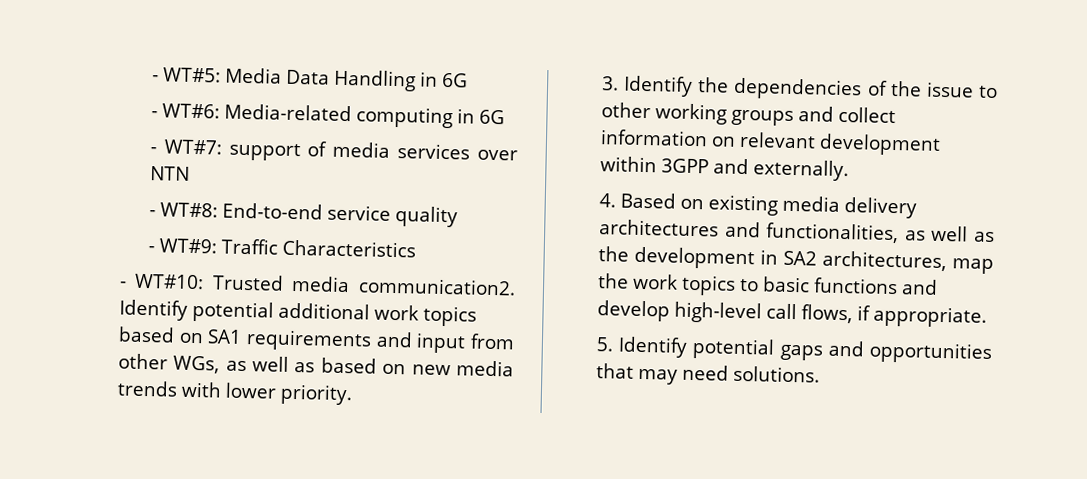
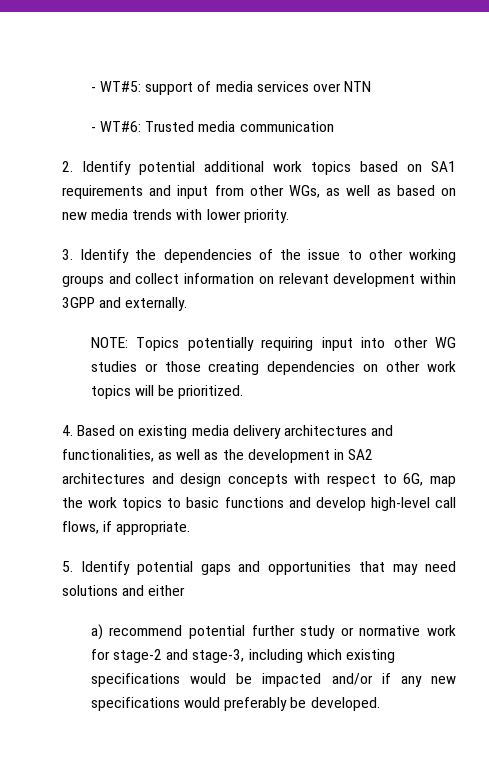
- - WT#5: Media Data Handling in 6G
- - WT#6: Media-related computing in 6G
- - WT#7: support of media services over NTN
+ - WT#5: support of media services over NTN
- - WT#8: End-to-end service quality
- - WT#9: Traffic Characteristics
- - WT#10: Trusted media communication2. Identify potential additional work topics based on SA1 requirements and input from other WGs, as well as based on new media trends with lower priority.
+ - WT#6: Trusted media communication
+ 2. Identify potential additional work topics based on SA1 requirements and input from other WGs, as well as based on new media trends with lower priority.
+ NOTE: Topics potentially requiring input into other WG studies or those creating dependencies on other work topics will be prioritized.
- 4. Based on existing media delivery architectures and functionalities, as well as the development in SA2 architectures, map the work topics to basic functions and develop high-level call flows, if appropriate.
+ 4. Based on existing media delivery architectures and functionalities, as well as the development in SA2 architectures and design concepts with respect to 6G, map the work topics to basic functions and develop high-level call flows, if appropriate.
- 5. Identify potential gaps and opportunities that may need solutions.
+ 5. Identify potential gaps and opportunities that may need solutions and either
+ a) recommend potential further study or normative work for stage-2 and stage-3, including which existing specifications would be impacted and/or if any new specifications would preferably be developed.

